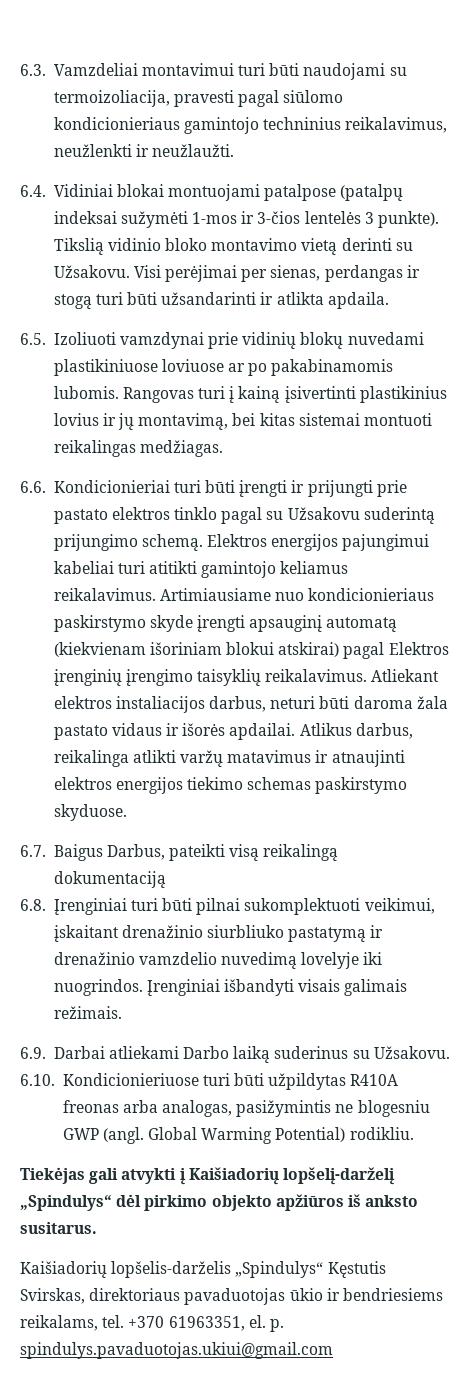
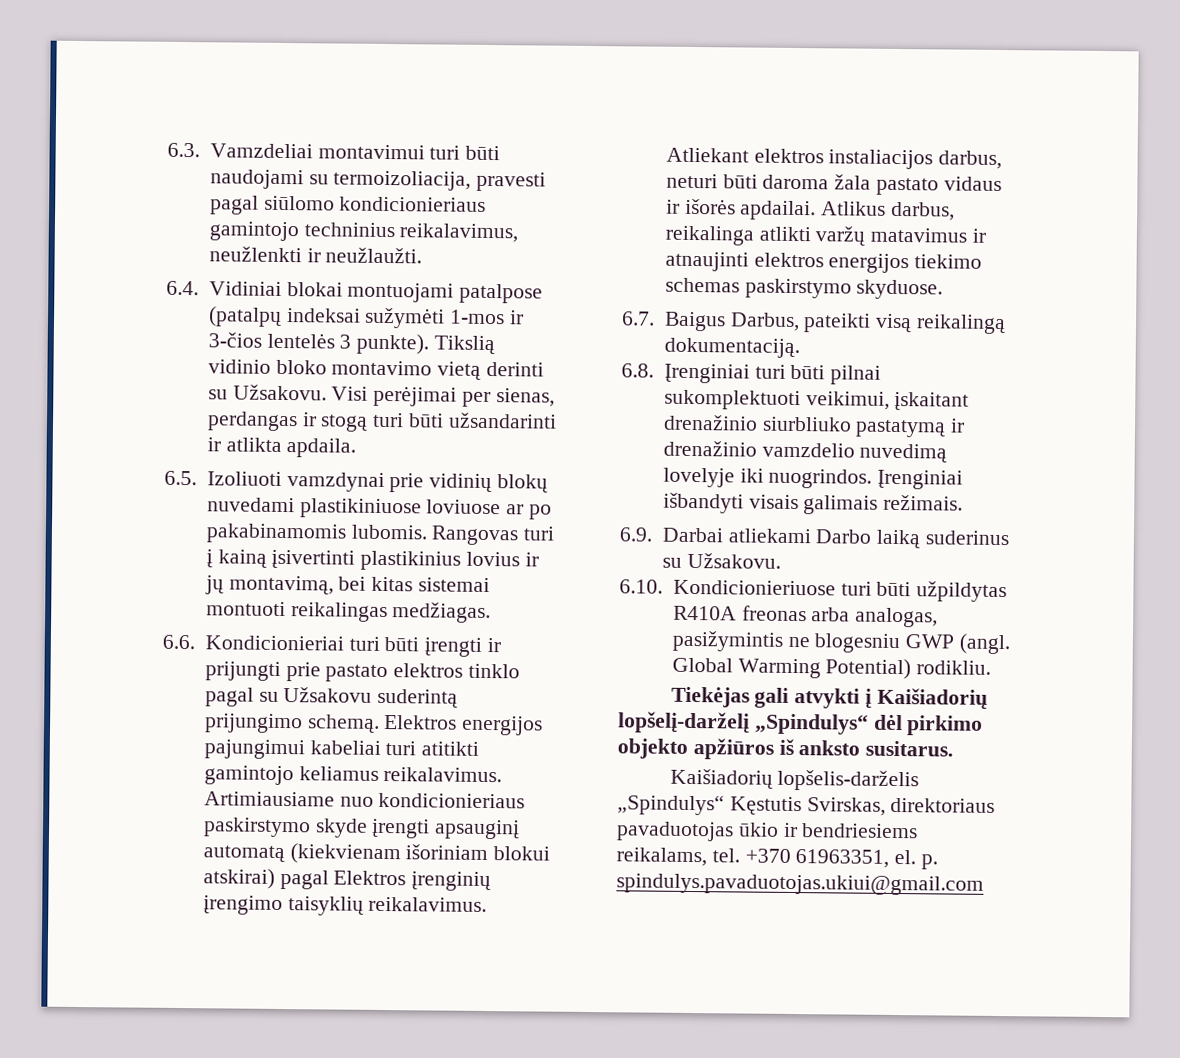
- 6.7. Baigus Darbus, pateikti visą reikalingą dokumentaciją
+ 6.7. Baigus Darbus, pateikti visą reikalingą dokumentaciją.

